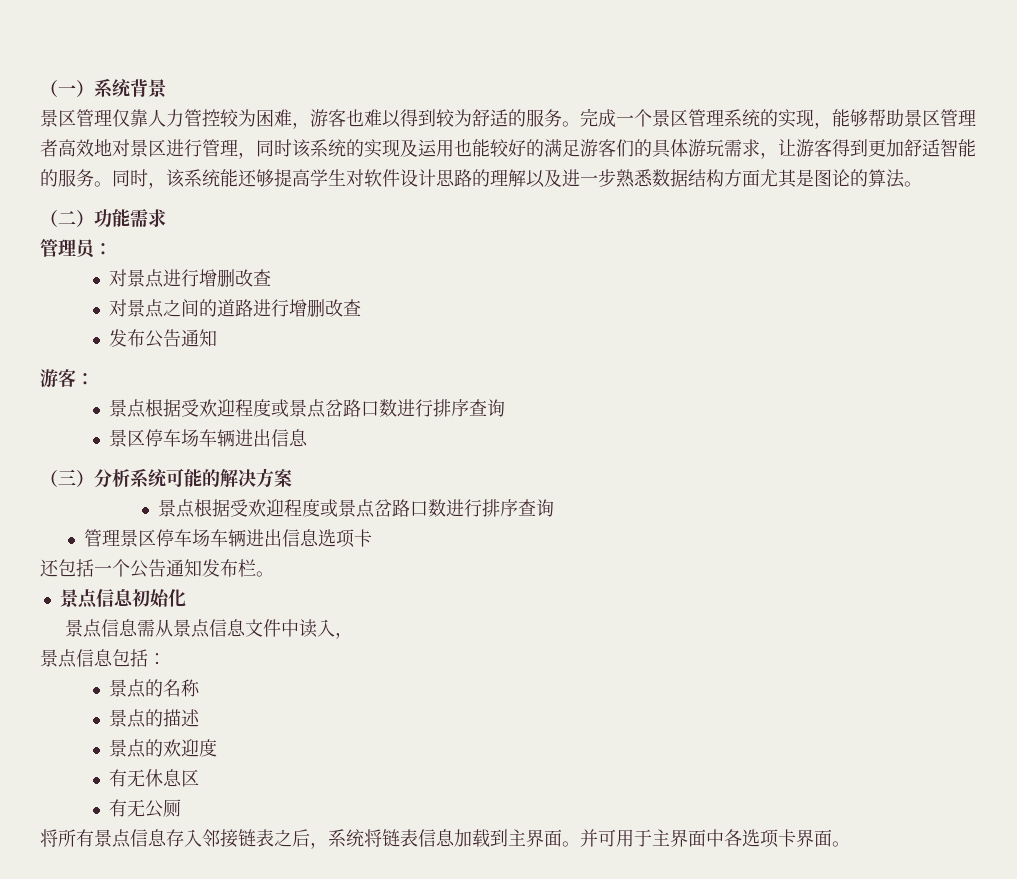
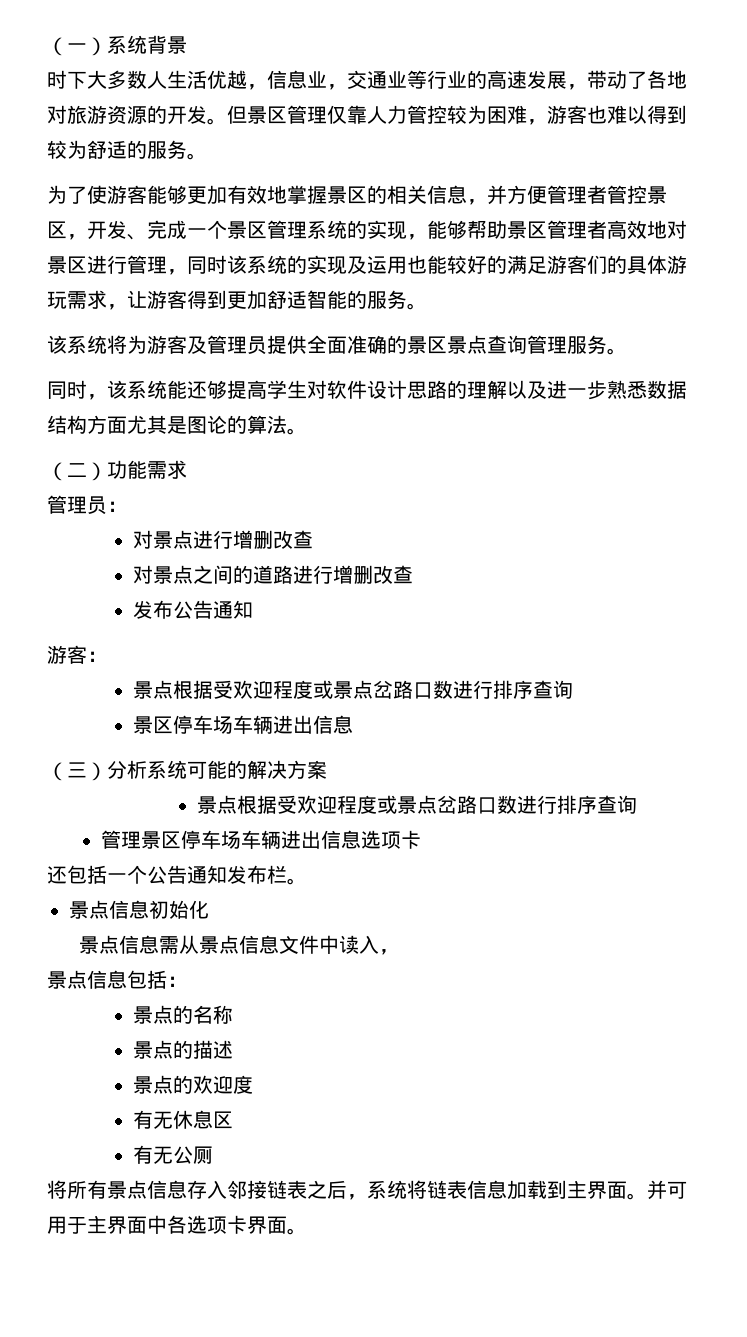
- 景区管理仅靠人力管控较为困难，游客也难以得到较为舒适的服务。完成一个景区管理系统的实现，能够帮助景区管理者高效地对景区进行管理，同时该系统的实现及运用也能较好的满足游客们的具体游玩需求，让游客得到更加舒适智能的服务。同时，该系统能还够提高学生对软件设计思路的理解以及进一步熟悉数据结构方面尤其是图论的算法。
+ 时下大多数人生活优越，信息业，交通业等行业的高速发展，带动了各地对旅游资源的开发。但景区管理仅靠人力管控较为困难，游客也难以得到较为舒适的服务。
+ 为了使游客能够更加有效地掌握景区的相关信息，并方便管理者管控景区，开发、完成一个景区管理系统的实现，能够帮助景区管理者高效地对景区进行管理，同时该系统的实现及运用也能较好的满足游客们的具体游玩需求，让游客得到更加舒适智能的服务。
+ 该系统将为游客及管理员提供全面准确的景区景点查询管理服务。
+ 同时，该系统能还够提高学生对软件设计思路的理解以及进一步熟悉数据结构方面尤其是图论的算法。

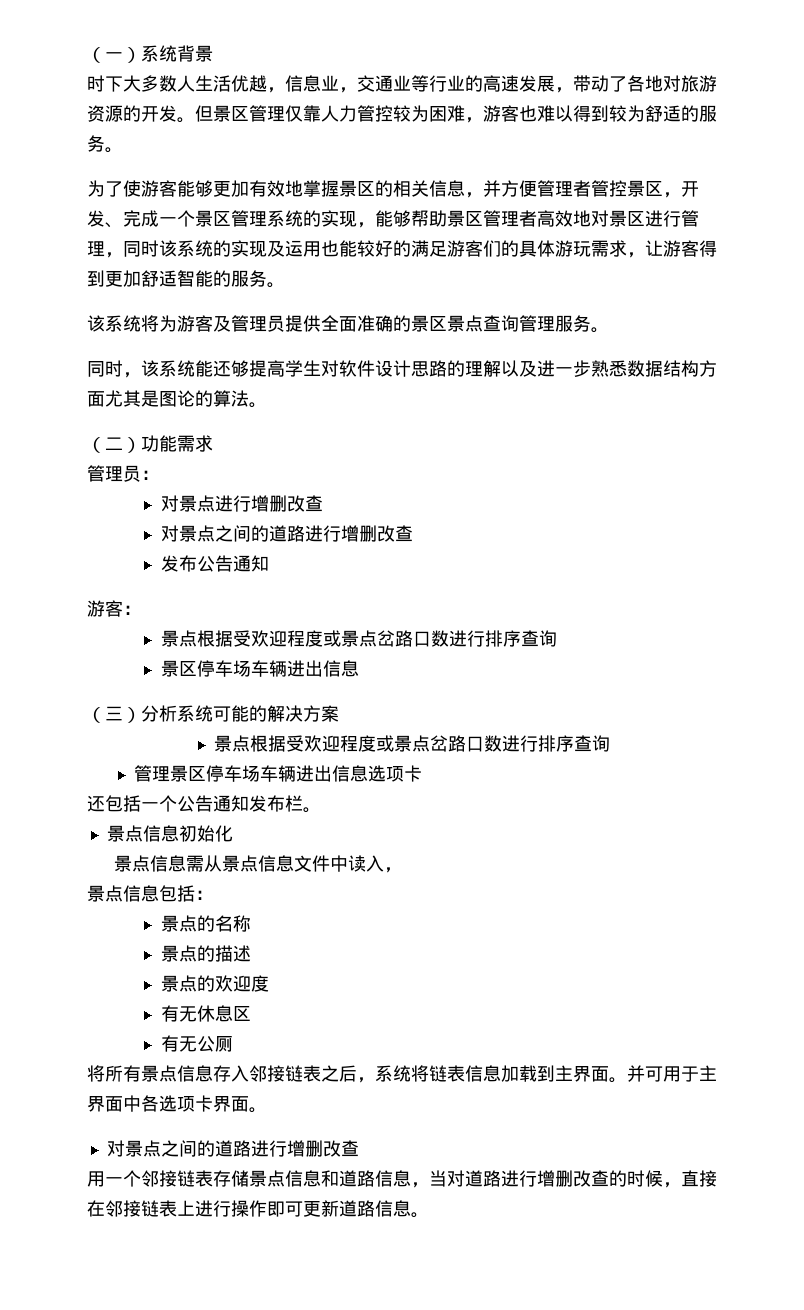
  并可用于主界面中各选项卡界面。
+ 对景点之间的道路进行增删改查
+ 用一个邻接链表存储景点信息和道路信息，当对道路进行增删改查的时候，直接在邻接链表上进行操作即可更新道路信息。

